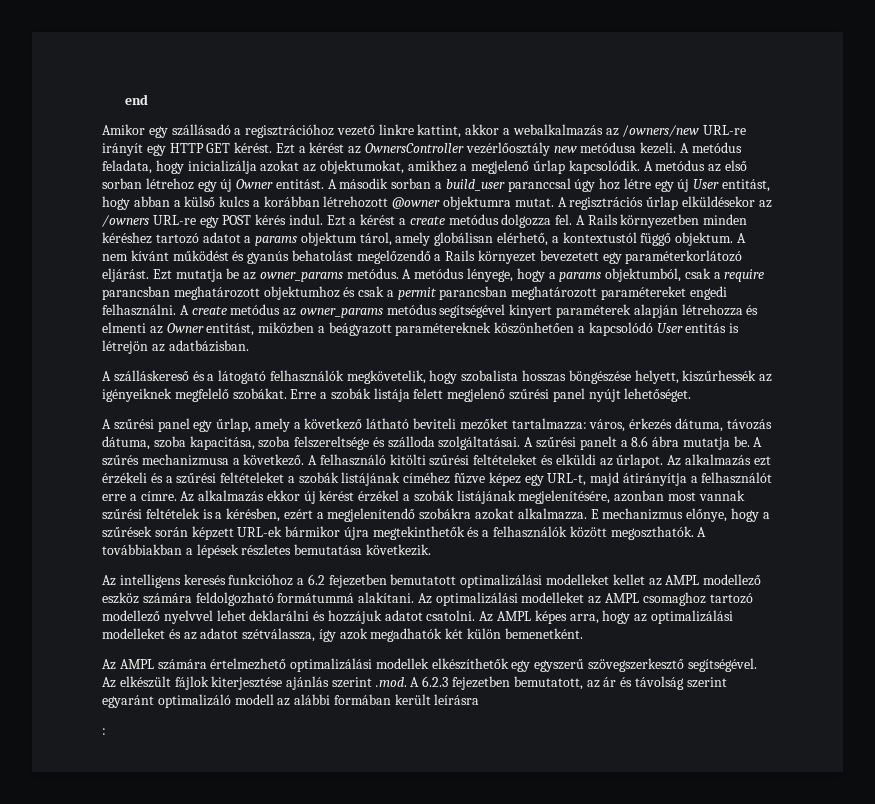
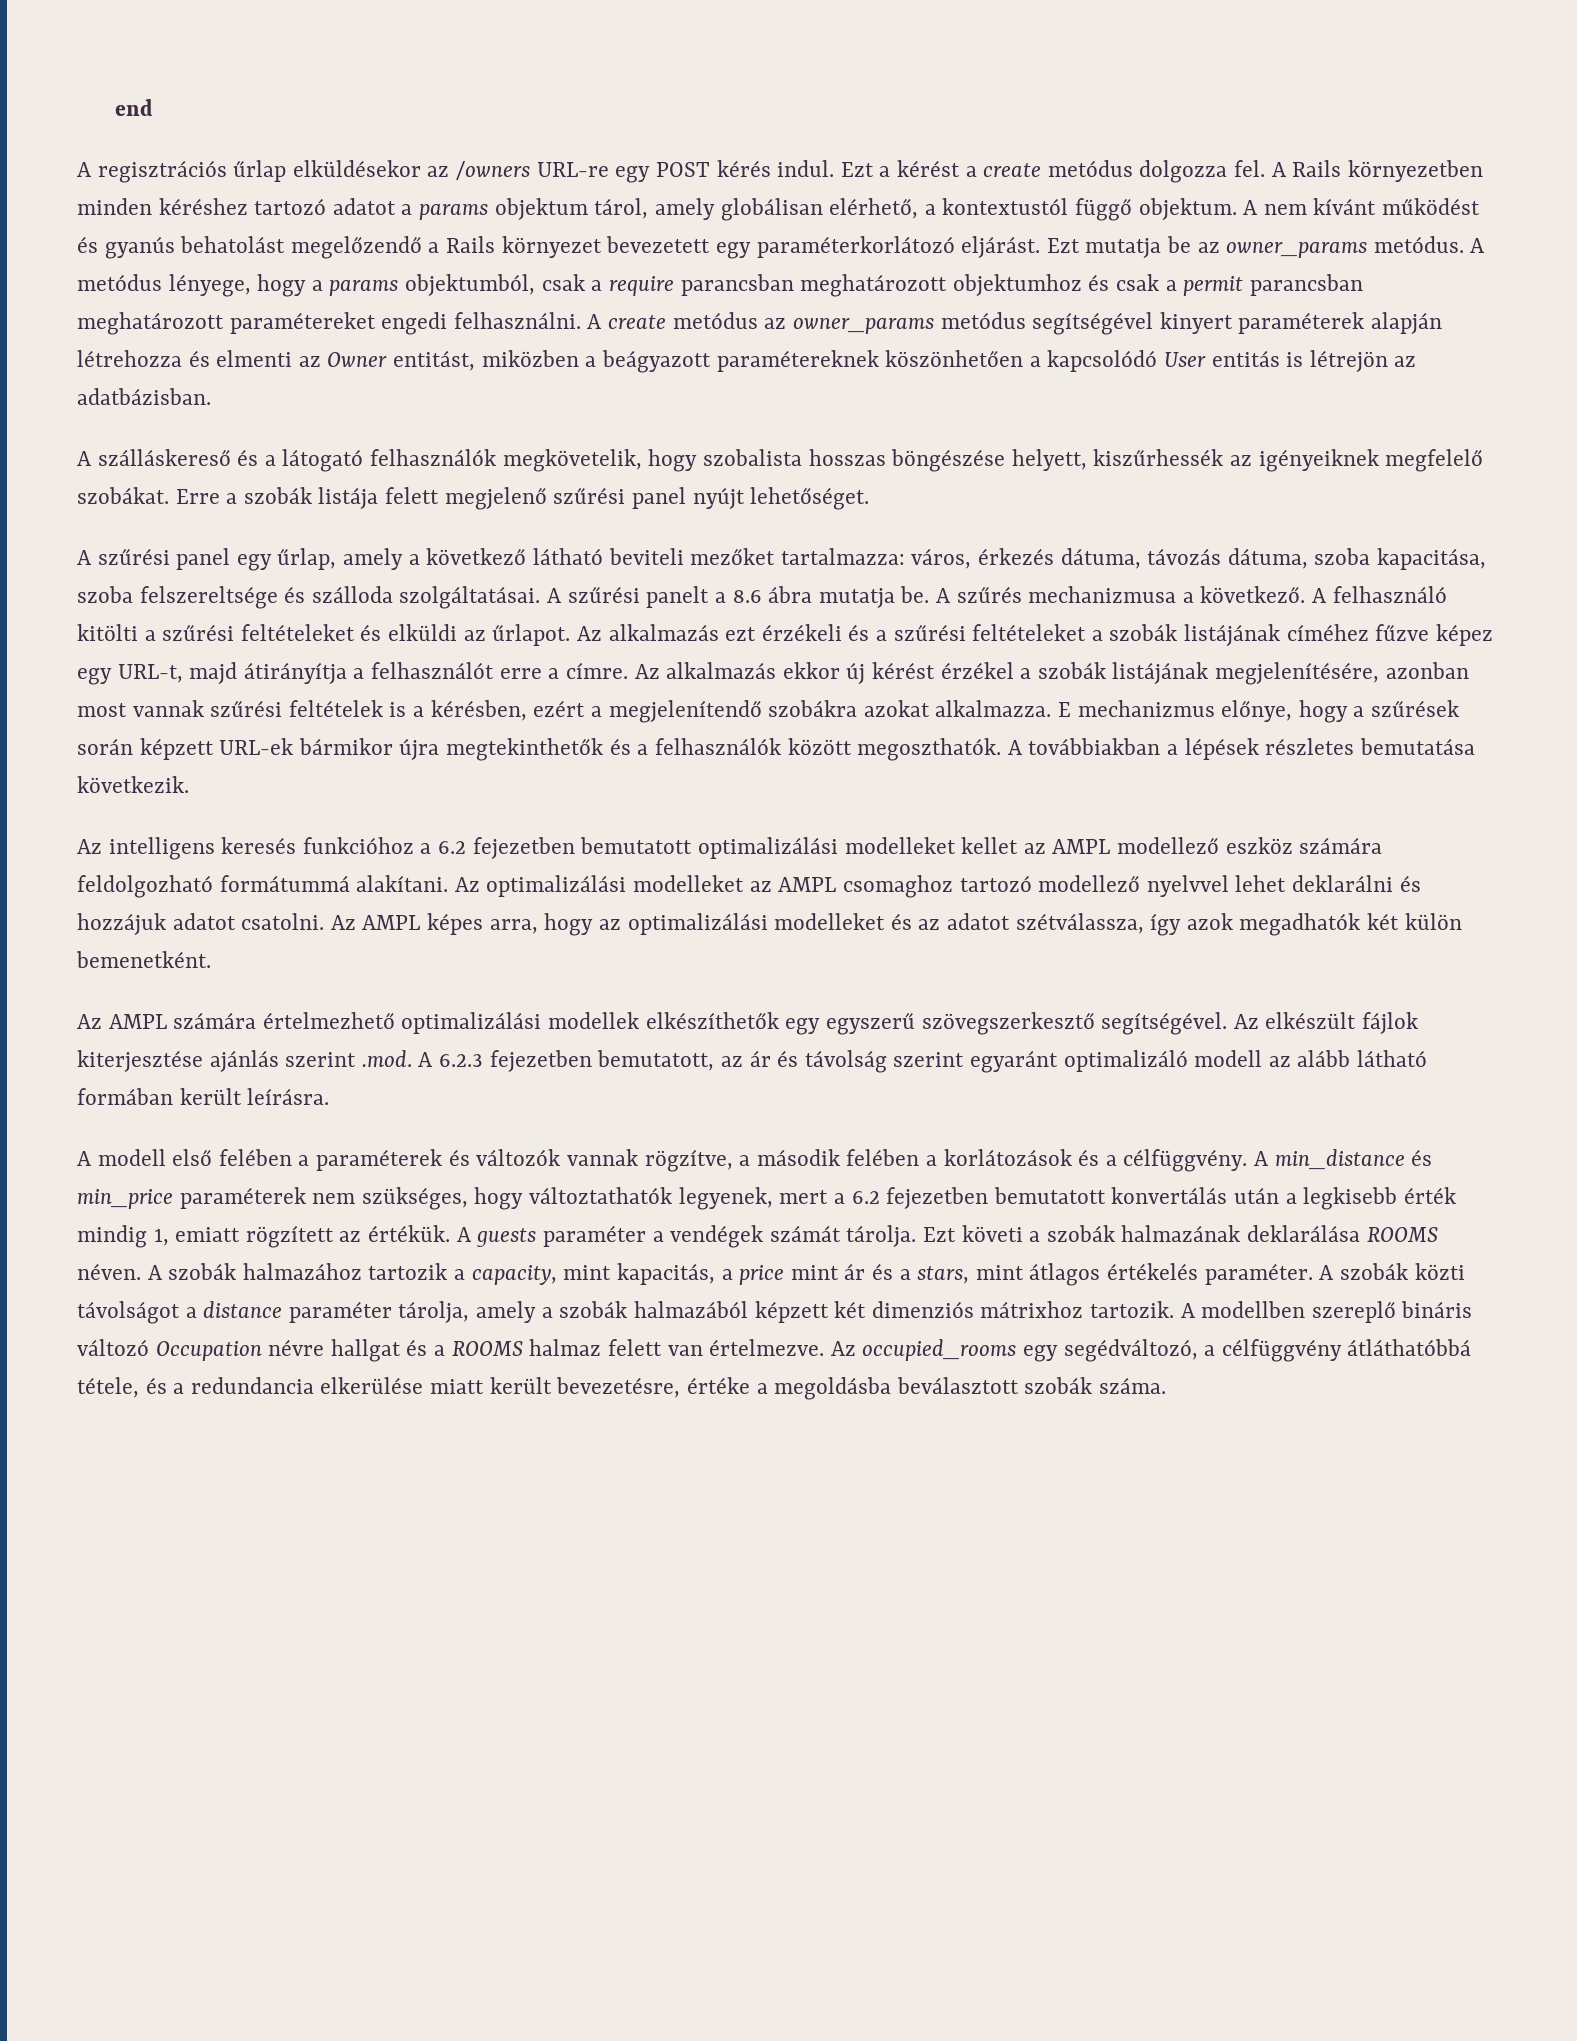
- Amikor egy szállásadó a regisztrációhoz vezető linkre kattint, akkor a webalkalmazás az /owners/new URL-re irányít egy HTTP GET kérést. Ezt a kérést az OwnersController vezérlőosztály new metódusa kezeli. A metódus feladata, hogy inicializálja azokat az objektumokat, amikhez a megjelenő űrlap kapcsolódik. A metódus az első sorban létrehoz egy új Owner entitást. A második sorban a build_user paranccsal úgy hoz létre egy új User entitást, hogy abban a külső kulcs a korábban létrehozott @owner objektumra mutat.
- A felhasználó kitölti szűrési feltételeket és elküldi az űrlapot.
+ A felhasználó kitölti a szűrési feltételeket és elküldi az űrlapot.
- Az elkészült fájlok kiterjesztése ajánlás szerint .mod. A 6.2.3 fejezetben bemutatott, az ár és távolság szerint egyaránt optimalizáló modell az alábbi formában került leírásra
- :
+ Az elkészült fájlok kiterjesztése ajánlás szerint .mod. A 6.2.3 fejezetben bemutatott, az ár és távolság szerint egyaránt optimalizáló modell az alább látható formában került leírásra.
+ A modell első felében a paraméterek és változók vannak rögzítve, a második felében a korlátozások és a célfüggvény. A min_distance és min_price paraméterek nem szükséges, hogy változtathatók legyenek, mert a 6.2 fejezetben bemutatott konvertálás után a legkisebb érték mindig 1, emiatt rögzített az értékük. A guests paraméter a vendégek számát tárolja. Ezt követi a szobák halmazának deklarálása ROOMS néven. A szobák halmazához tartozik a capacity, mint kapacitás, a price mint ár és a stars, mint átlagos értékelés paraméter. A szobák közti távolságot a distance paraméter tárolja, amely a szobák halmazából képzett két dimenziós mátrixhoz tartozik. A modellben szereplő bináris változó Occupation névre hallgat és a ROOMS halmaz felett van értelmezve. Az occupied_rooms egy segédváltozó, a célfüggvény átláthatóbbá tétele, és a redundancia elkerülése miatt került bevezetésre, értéke a megoldásba beválasztott szobák száma.

